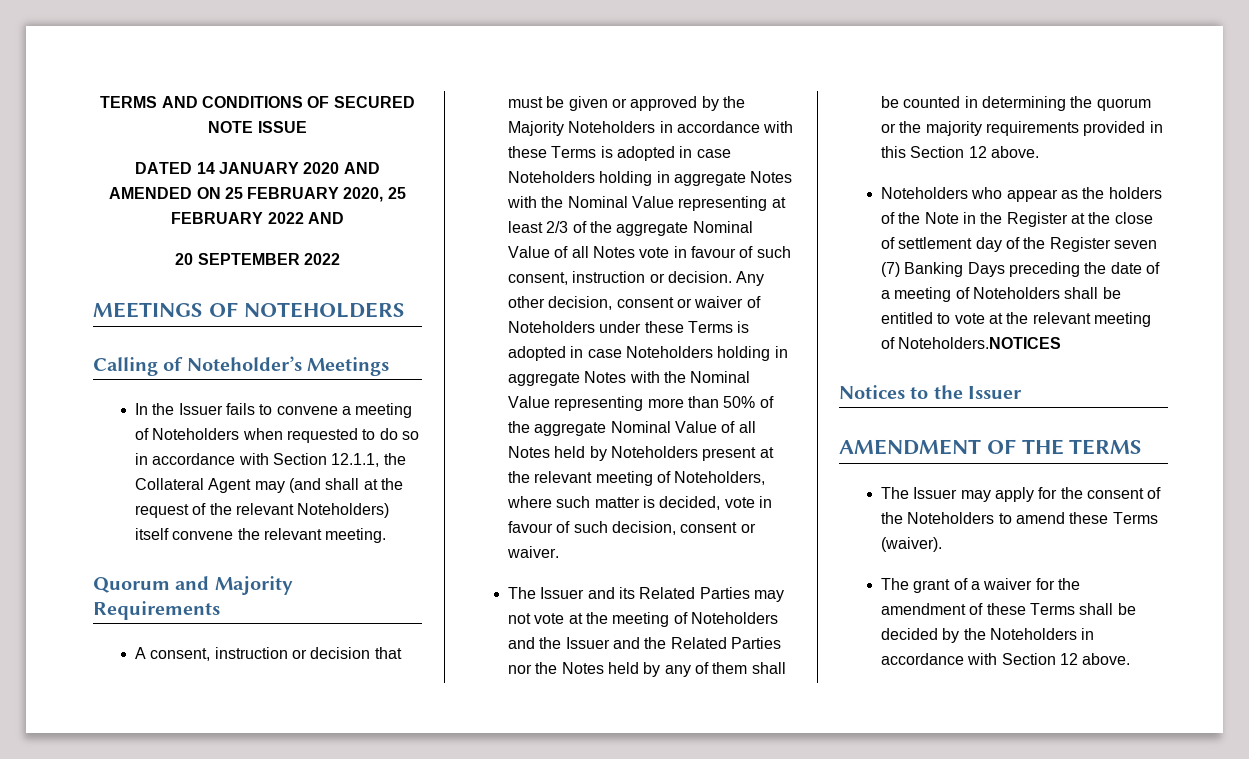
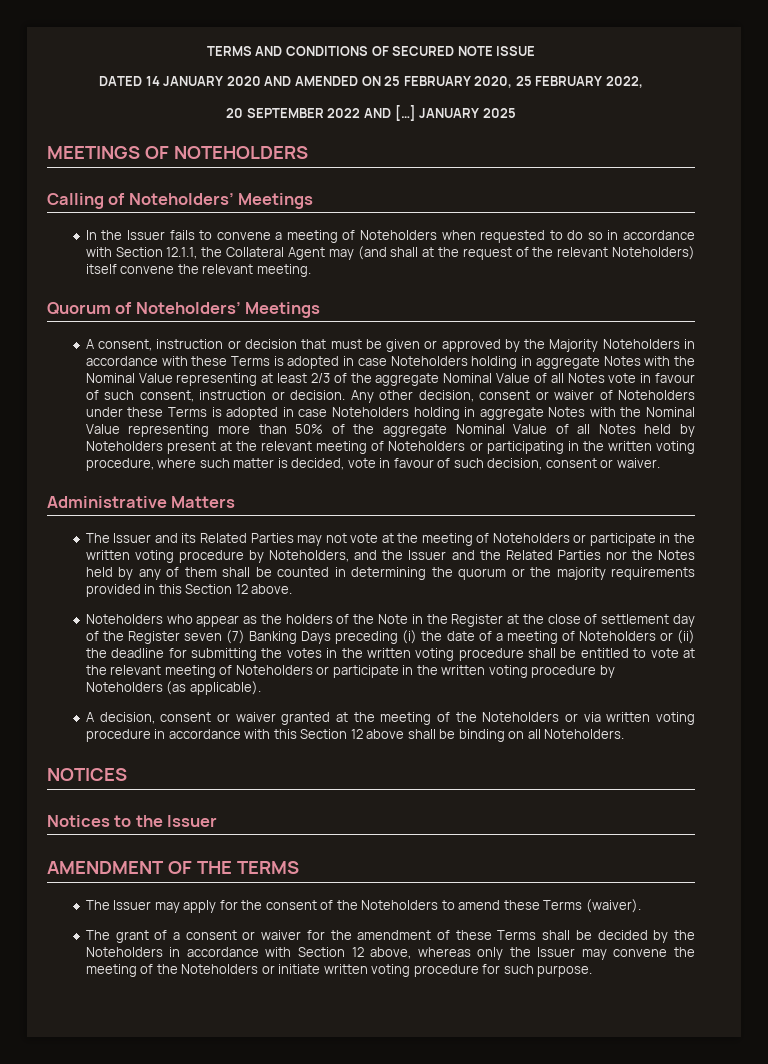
- DATED 14 JANUARY 2020 AND AMENDED ON 25 FEBRUARY 2020, 25 FEBRUARY 2022 AND
+ DATED 14 JANUARY 2020 AND AMENDED ON 25 FEBRUARY 2020, 25 FEBRUARY 2022,
- 20 SEPTEMBER 2022
+ 20 SEPTEMBER 2022 AND […] JANUARY 2025
- Calling of Noteholder’s Meetings
+ Calling of Noteholders’ Meetings
- Quorum and Majority Requirements
+ Quorum of Noteholders’ Meetings
- Any other decision, consent or waiver of Noteholders under these Terms is adopted in case Noteholders holding in aggregate Notes with the Nominal Value representing more than 50% of the aggregate Nominal Value of all Notes held by Noteholders present at the relevant meeting of Noteholders, where such matter is decided, vote in favour of such decision, consent or waiver.
+ Any other decision, consent or waiver of Noteholders under these Terms is adopted in case Noteholders holding in aggregate Notes with the Nominal Value representing more than 50% of the aggregate Nominal Value of all Notes held by Noteholders present at the relevant meeting of Noteholders or participating in the written voting procedure, where such matter is decided, vote in favour of such decision, consent or waiver.
+ Administrative Matters
- The Issuer and its Related Parties may not vote at the meeting of Noteholders and the Issuer and the Related Parties nor the Notes held by any of them shall be counted in determining the quorum or the majority requirements provided in this Section 12 above.
+ The Issuer and its Related Parties may not vote at the meeting of Noteholders or participate in the written voting procedure by Noteholders, and the Issuer and the Related Parties nor the Notes held by any of them shall be counted in determining the quorum or the majority requirements provided in this Section 12 above.
- Noteholders who appear as the holders of the Note in the Register at the close of settlement day of the Register seven (7) Banking Days preceding the date of a meeting of Noteholders shall be entitled to vote at the relevant meeting of Noteholders.NOTICES
+ Noteholders who appear as the holders of the Note in the Register at the close of settlement day of the Register seven (7) Banking Days preceding (i) the date of a meeting of Noteholders or (ii) the deadline for submitting the votes in the written voting procedure shall be entitled to vote at the relevant meeting of Noteholders or participate in the written voting procedure by Noteholders (as applicable).
+ A decision, consent or waiver granted at the meeting of the Noteholders or via written voting procedure in accordance with this Section 12 above shall be binding on all Noteholders.
+ NOTICES
- The grant of a waiver for the amendment of these Terms shall be decided by the Noteholders in accordance with Section 12 above.
+ The grant of a consent or waiver for the amendment of these Terms shall be decided by the Noteholders in accordance with Section 12 above, whereas only the Issuer may convene the meeting of the Noteholders or initiate written voting procedure for such purpose.

